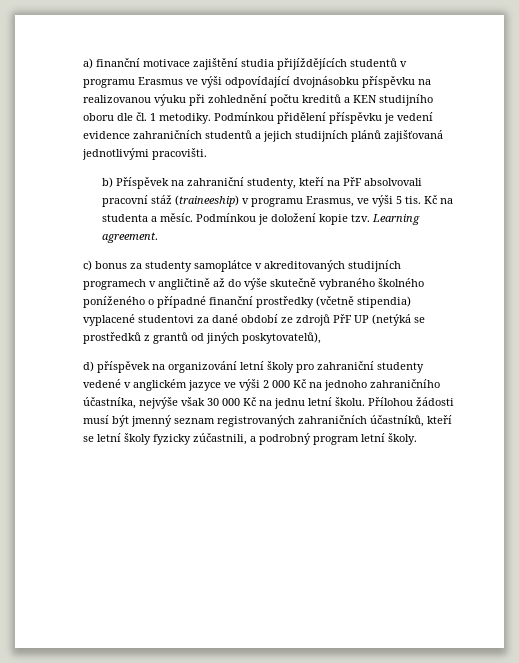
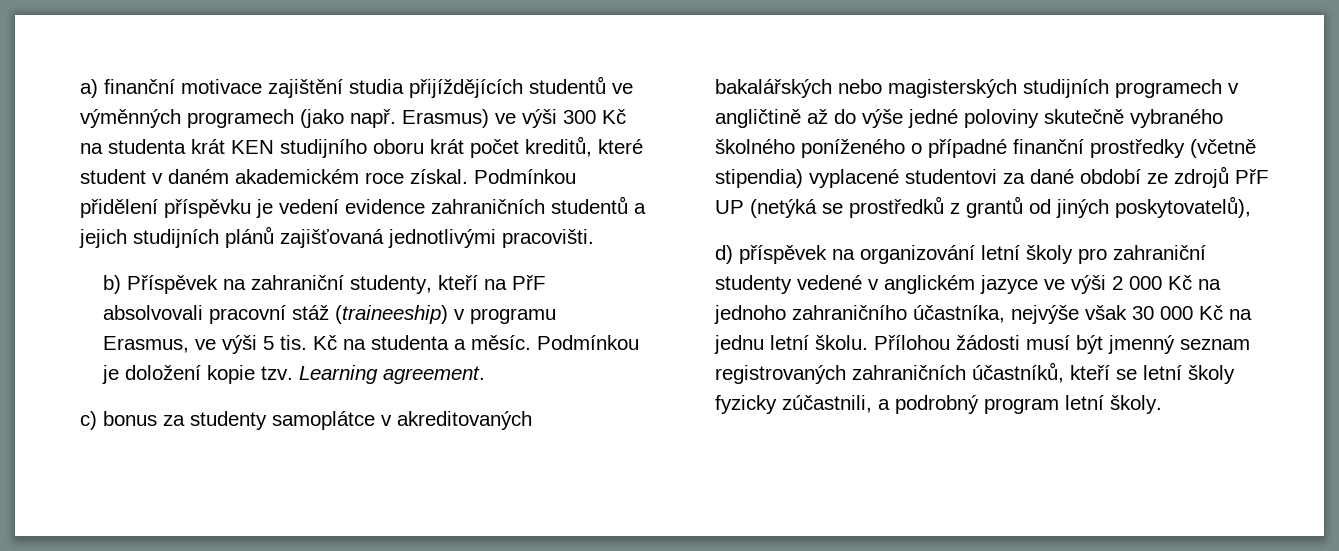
- a) finanční motivace zajištění studia přijíždějících studentů v programu Erasmus ve výši odpovídající dvojnásobku příspěvku na realizovanou výuku při zohlednění počtu kreditů a KEN studijního oboru dle čl. 1 metodiky.
+ a) finanční motivace zajištění studia přijíždějících studentů ve výměnných programech (jako např. Erasmus) ve výši 300 Kč na studenta krát KEN studijního oboru krát počet kreditů, které student v daném akademickém roce získal.
- c) bonus za studenty samoplátce v akreditovaných studijních programech v angličtině až do výše skutečně vybraného školného poníženého o případné finanční prostředky (včetně stipendia) vyplacené studentovi za dané období ze zdrojů PřF UP (netýká se prostředků z grantů od jiných poskytovatelů),
+ c) bonus za studenty samoplátce v akreditovaných bakalářských nebo magisterských studijních programech v angličtině až do výše jedné poloviny skutečně vybraného školného poníženého o případné finanční prostředky (včetně stipendia) vyplacené studentovi za dané období ze zdrojů PřF UP (netýká se prostředků z grantů od jiných poskytovatelů),

